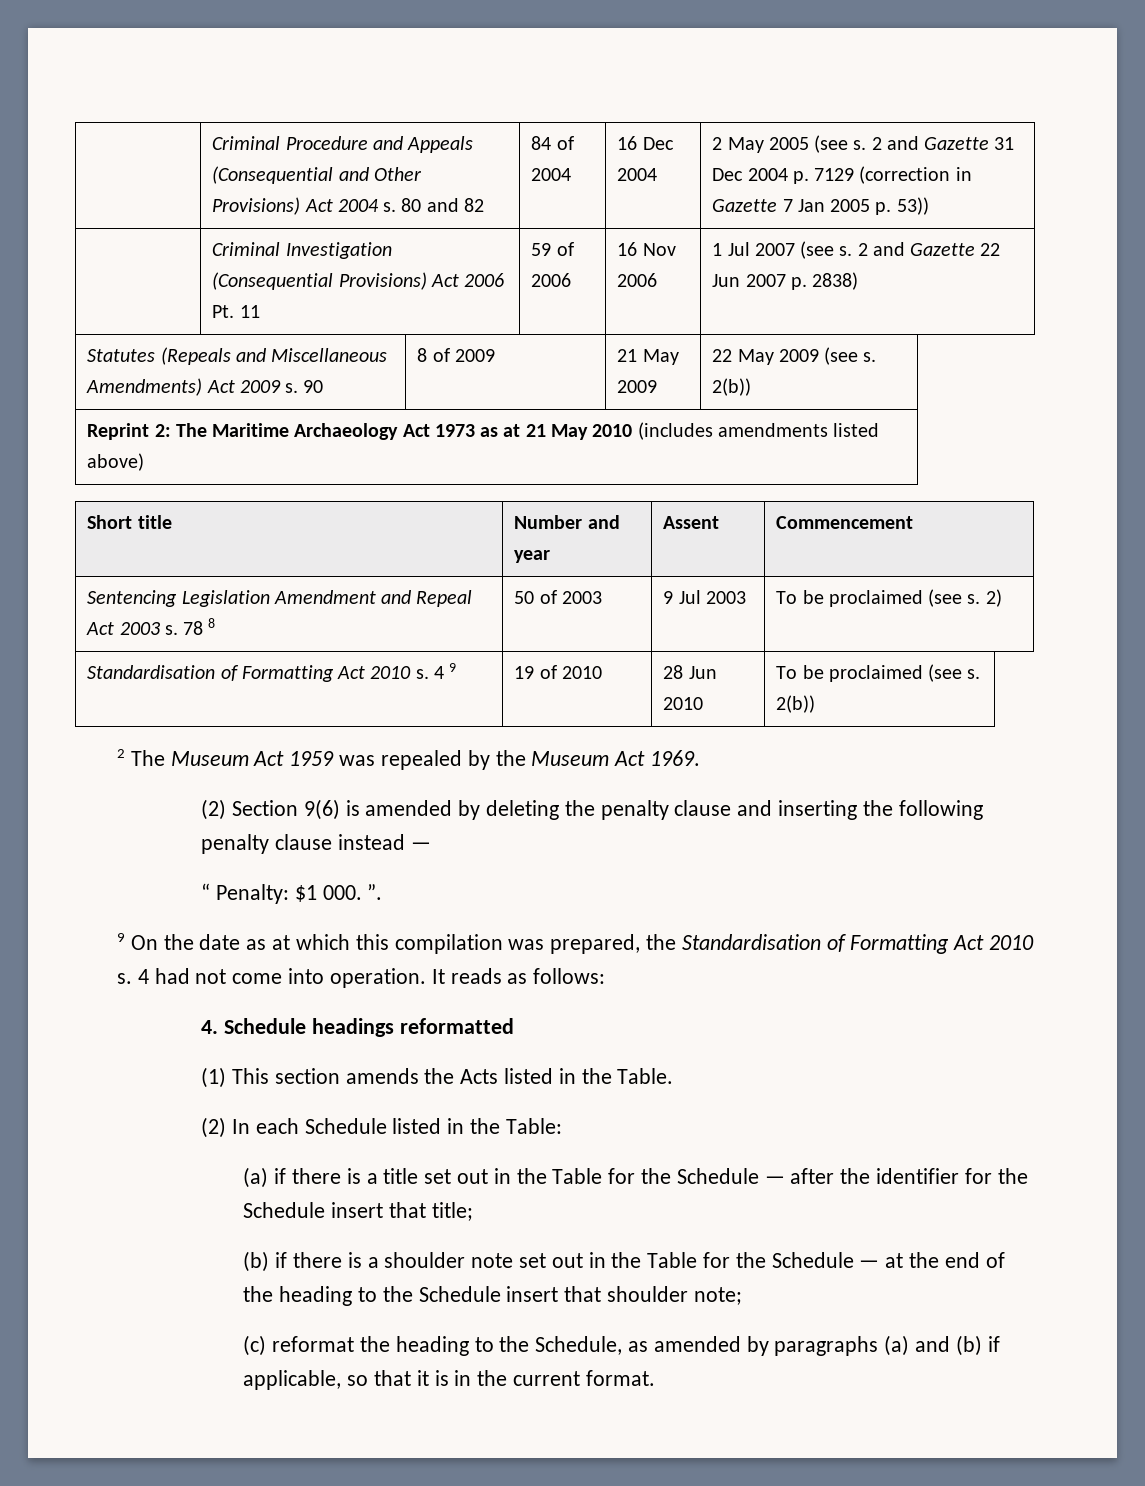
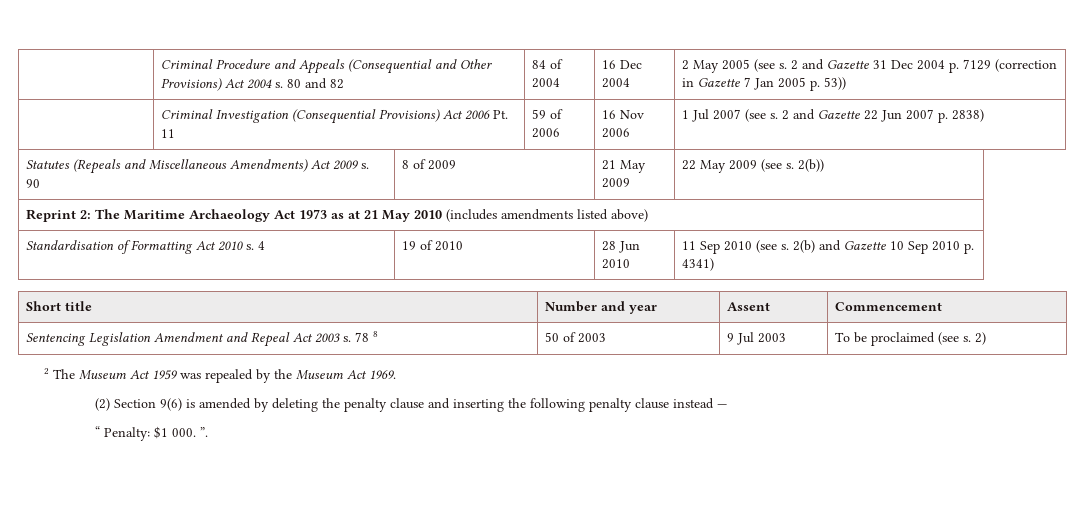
+ Standardisation of Formatting Act 2010 s. 4 | 19 of 2010 | 28 Jun 2010 | 11 Sep 2010 (see s. 2(b) and Gazette 10 Sep 2010 p. 4341)
- Standardisation of Formatting Act 2010 s. 4 9 | 19 of 2010 | 28 Jun 2010 | To be proclaimed (see s. 2(b))
- 9 On the date as at which this compilation was prepared, the Standardisation of Formatting Act 2010 s. 4 had not come into operation. It reads as follows:
- 4. Schedule headings reformatted
- (1) This section amends the Acts listed in the Table.
- (2) In each Schedule listed in the Table:
- (a) if there is a title set out in the Table for the Schedule — after the identifier for the Schedule insert that title;
- (b) if there is a shoulder note set out in the Table for the Schedule — at the end of the heading to the Schedule insert that shoulder note;
- (c) reformat the heading to the Schedule, as amended by paragraphs (a) and (b) if applicable, so that it is in the current format.

